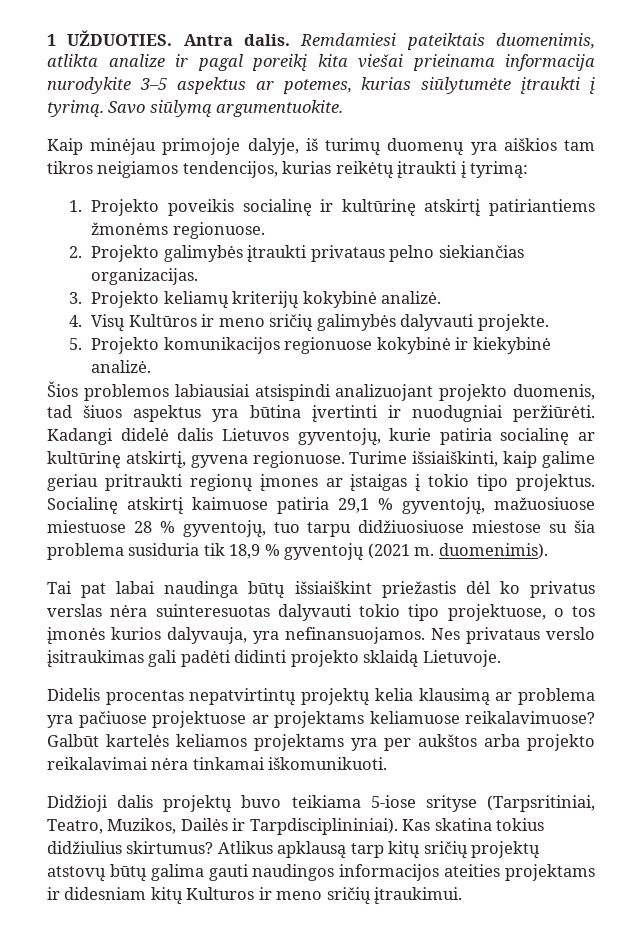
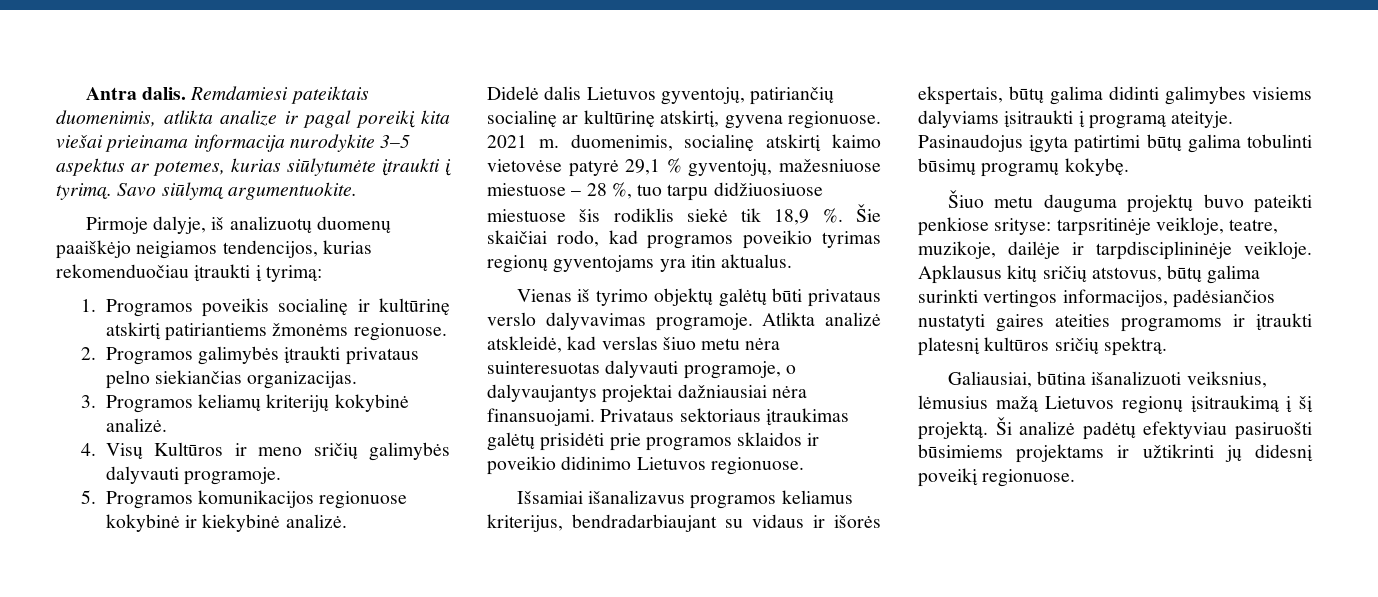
- 1 UŽDUOTIES.
- Kaip minėjau primojoje dalyje, iš turimų duomenų yra aiškios tam tikros neigiamos tendencijos, kurias reikėtų įtraukti į tyrimą:
+ Pirmoje dalyje, iš analizuotų duomenų paaiškėjo neigiamos tendencijos, kurias rekomenduočiau įtraukti į tyrimą:
- 1. Projekto poveikis socialinę ir kultūrinę atskirtį patiriantiems žmonėms regionuose.
+ 1. Programos poveikis socialinę ir kultūrinę atskirtį patiriantiems žmonėms regionuose.
- 2. Projekto galimybės įtraukti privataus pelno siekiančias organizacijas.
+ 2. Programos galimybės įtraukti privataus pelno siekiančias organizacijas.
- 3. Projekto keliamų kriterijų kokybinė analizė.
+ 3. Programos keliamų kriterijų kokybinė analizė.
- 4. Visų Kultūros ir meno sričių galimybės dalyvauti projekte.
+ 4. Visų Kultūros ir meno sričių galimybės dalyvauti programoje.
- 5. Projekto komunikacijos regionuose kokybinė ir kiekybinė analizė.
+ 5. Programos komunikacijos regionuose kokybinė ir kiekybinė analizė.
- Šios problemos labiausiai atsispindi analizuojant projekto duomenis, tad šiuos aspektus yra būtina įvertinti ir nuodugniai peržiūrėti. Kadangi didelė dalis Lietuvos gyventojų, kurie patiria socialinę ar kultūrinę atskirtį, gyvena regionuose.
+ Didelė dalis Lietuvos gyventojų, patiriančių socialinę ar kultūrinę atskirtį, gyvena regionuose.
- Turime išsiaiškinti, kaip galime geriau pritraukti regionų įmones ar įstaigas į tokio tipo projektus. Socialinę atskirtį kaimuose patiria 29,1 % gyventojų, mažuosiuose miestuose 28 % gyventojų, tuo tarpu didžiuosiuose miestose su šia problema susiduria tik 18,9 % gyventojų (2021 m. duomenimis).
- Tai pat labai naudinga būtų išsiaiškint priežastis dėl ko privatus verslas nėra suinteresuotas dalyvauti tokio tipo projektuose, o tos įmonės kurios dalyvauja, yra nefinansuojamos. Nes privataus verslo įsitraukimas gali padėti didinti projekto sklaidą Lietuvoje.
- Didelis procentas nepatvirtintų projektų kelia klausimą ar problema yra pačiuose projektuose ar projektams keliamuose reikalavimuose? Galbūt kartelės keliamos projektams yra per aukštos arba projekto reikalavimai nėra tinkamai iškomunikuoti.
- Didžioji dalis projektų buvo teikiama 5-iose srityse (Tarpsritiniai, Teatro, Muzikos, Dailės ir Tarpdisciplininiai). Kas skatina tokius didžiulius skirtumus? Atlikus apklausą tarp kitų sričių projektų atstovų būtų galima gauti naudingos informacijos ateities projektams ir didesniam kitų Kulturos ir meno sričių įtraukimui.
+ 2021 m. duomenimis, socialinę atskirtį kaimo vietovėse patyrė 29,1 % gyventojų, mažesniuose miestuose – 28 %, tuo tarpu didžiuosiuose miestuose šis rodiklis siekė tik 18,9 %. Šie skaičiai rodo, kad programos poveikio tyrimas regionų gyventojams yra itin aktualus.
+ Vienas iš tyrimo objektų galėtų būti privataus verslo dalyvavimas programoje. Atlikta analizė atskleidė, kad verslas šiuo metu nėra suinteresuotas dalyvauti programoje, o dalyvaujantys projektai dažniausiai nėra finansuojami. Privataus sektoriaus įtraukimas galėtų prisidėti prie programos sklaidos ir poveikio didinimo Lietuvos regionuose.
+ Išsamiai išanalizavus programos keliamus kriterijus, bendradarbiaujant su vidaus ir išorės ekspertais, būtų galima didinti galimybes visiems dalyviams įsitraukti į programą ateityje. Pasinaudojus įgyta patirtimi būtų galima tobulinti būsimų programų kokybę.
+ Šiuo metu dauguma projektų buvo pateikti penkiose srityse: tarpsritinėje veikloje, teatre, muzikoje, dailėje ir tarpdisciplininėje veikloje. Apklausus kitų sričių atstovus, būtų galima surinkti vertingos informacijos, padėsiančios nustatyti gaires ateities programoms ir įtraukti platesnį kultūros sričių spektrą.
+ Galiausiai, būtina išanalizuoti veiksnius, lėmusius mažą Lietuvos regionų įsitraukimą į šį projektą. Ši analizė padėtų efektyviau pasiruošti būsimiems projektams ir užtikrinti jų didesnį poveikį regionuose.

